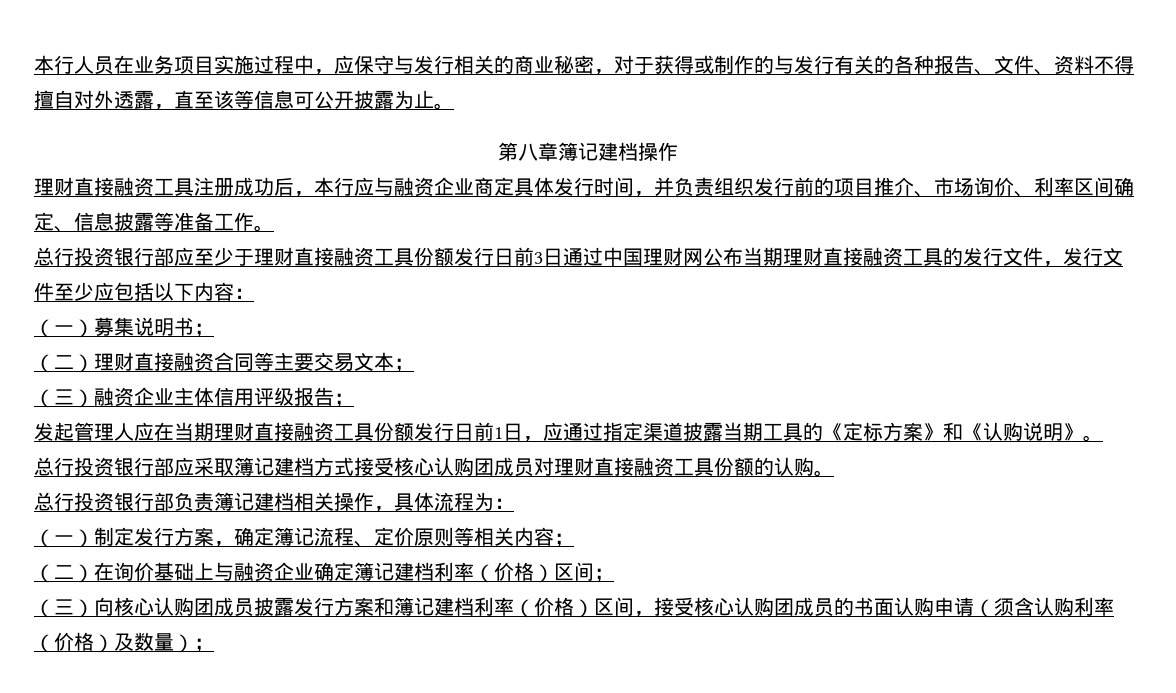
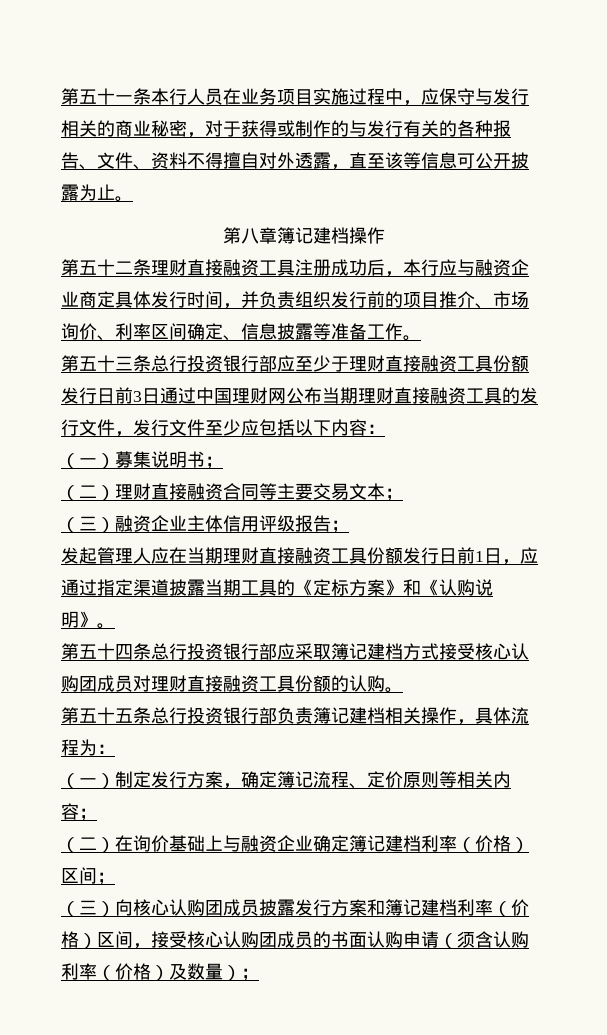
- 本行人员在业务项目实施过程中，应保守与发行相关的商业秘密，对于获得或制作的与发行有关的各种报告、文件、资料不得擅自对外透露，直至该等信息可公开披露为止。
+ 第五十一条本行人员在业务项目实施过程中，应保守与发行相关的商业秘密，对于获得或制作的与发行有关的各种报告、文件、资料不得擅自对外透露，直至该等信息可公开披露为止。
- 理财直接融资工具注册成功后，本行应与融资企业商定具体发行时间，并负责组织发行前的项目推介、市场询价、利率区间确定、信息披露等准备工作。
+ 第五十二条理财直接融资工具注册成功后，本行应与融资企业商定具体发行时间，并负责组织发行前的项目推介、市场询价、利率区间确定、信息披露等准备工作。
- 总行投资银行部应至少于理财直接融资工具份额发行日前3日通过中国理财网公布当期理财直接融资工具的发行文件，发行文件至少应包括以下内容：
+ 第五十三条总行投资银行部应至少于理财直接融资工具份额发行日前3日通过中国理财网公布当期理财直接融资工具的发行文件，发行文件至少应包括以下内容：
- 总行投资银行部应采取簿记建档方式接受核心认购团成员对理财直接融资工具份额的认购。
+ 第五十四条总行投资银行部应采取簿记建档方式接受核心认购团成员对理财直接融资工具份额的认购。
- 总行投资银行部负责簿记建档相关操作，具体流程为：
+ 第五十五条总行投资银行部负责簿记建档相关操作，具体流程为：

